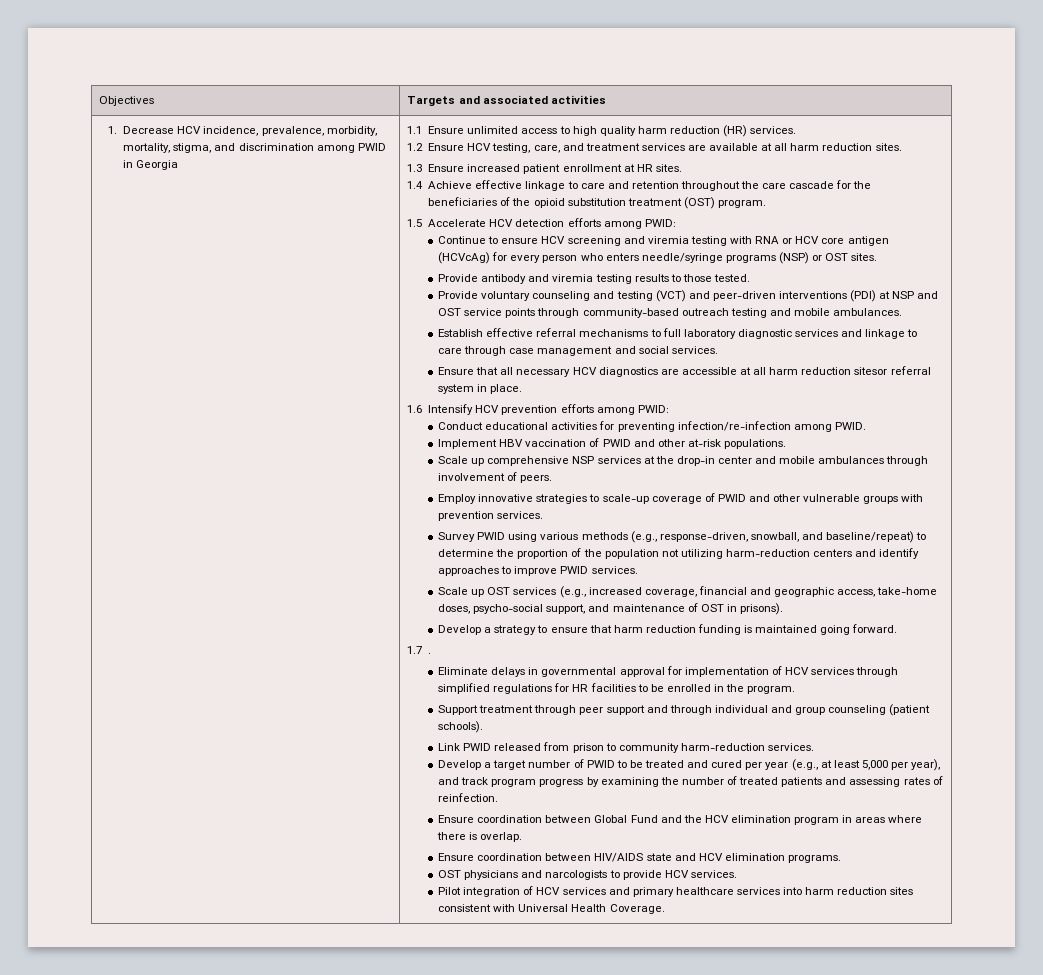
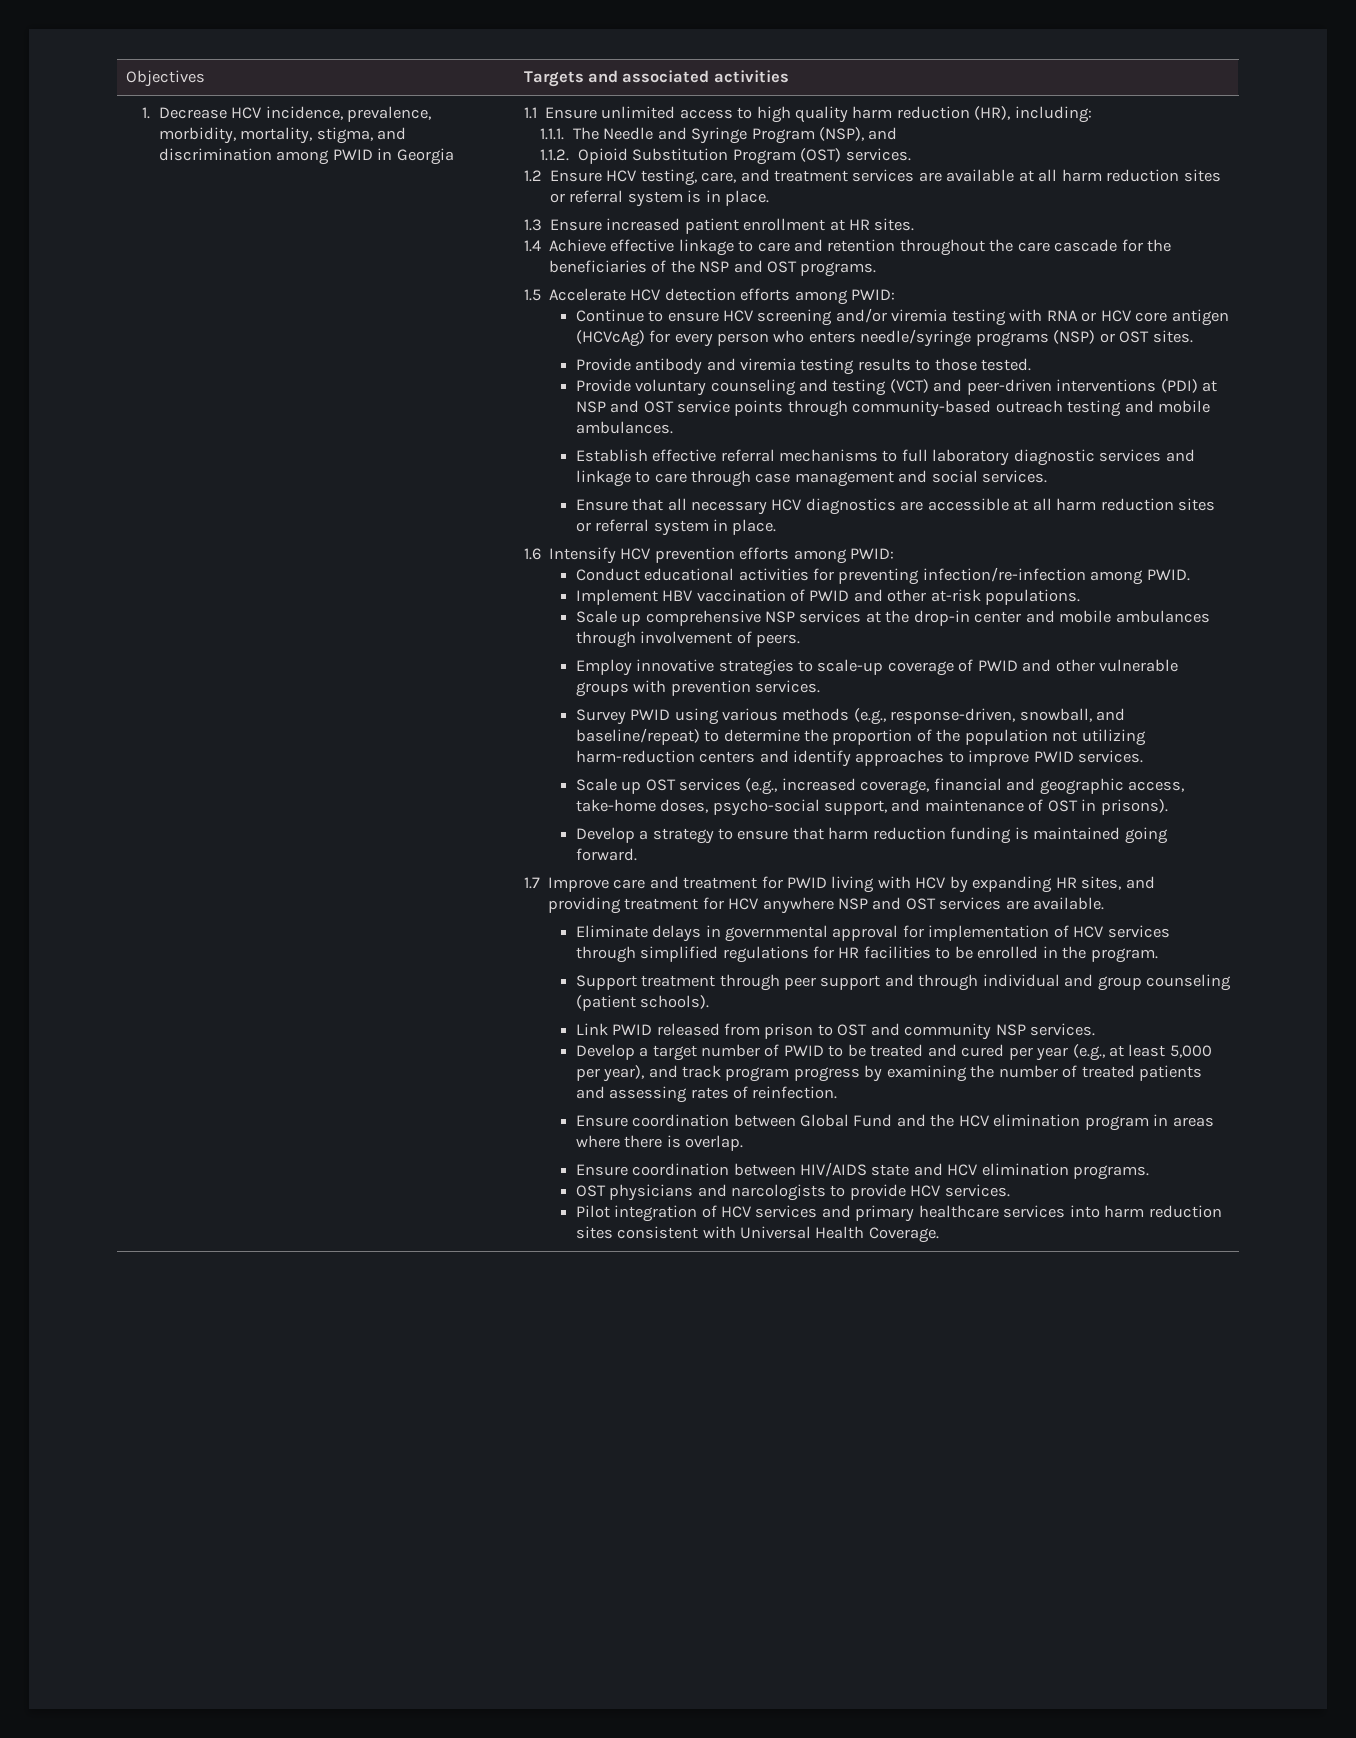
- 1.1 Ensure unlimited access to high quality harm reduction (HR) services.
+ 1.1 Ensure unlimited access to high quality harm reduction (HR), including:
+ 1.1.1. The Needle and Syringe Program (NSP), and
+ 1.1.2. Opioid Substitution Program (OST) services.
- 1.2 Ensure HCV testing, care, and treatment services are available at all harm reduction sites.
+ 1.2 Ensure HCV testing, care, and treatment services are available at all harm reduction sites or referral system is in place.
- 1.4 Achieve effective linkage to care and retention throughout the care cascade for the beneficiaries of the opioid substitution treatment (OST) program.
+ 1.4 Achieve effective linkage to care and retention throughout the care cascade for the beneficiaries of the NSP and OST programs.
- Continue to ensure HCV screening and viremia testing with RNA or HCV core antigen (HCVcAg) for every person who enters needle/syringe programs (NSP) or OST sites.
+ Continue to ensure HCV screening and/or viremia testing with RNA or HCV core antigen (HCVcAg) for every person who enters needle/syringe programs (NSP) or OST sites.
- Ensure that all necessary HCV diagnostics are accessible at all harm reduction sitesor referral system in place.
+ Ensure that all necessary HCV diagnostics are accessible at all harm reduction sites or referral system in place.
- 1.7 .
+ 1.7 Improve care and treatment for PWID living with HCV by expanding HR sites, and providing treatment for HCV anywhere NSP and OST services are available.
- Link PWID released from prison to community harm-reduction services.
+ Link PWID released from prison to OST and community NSP services.

